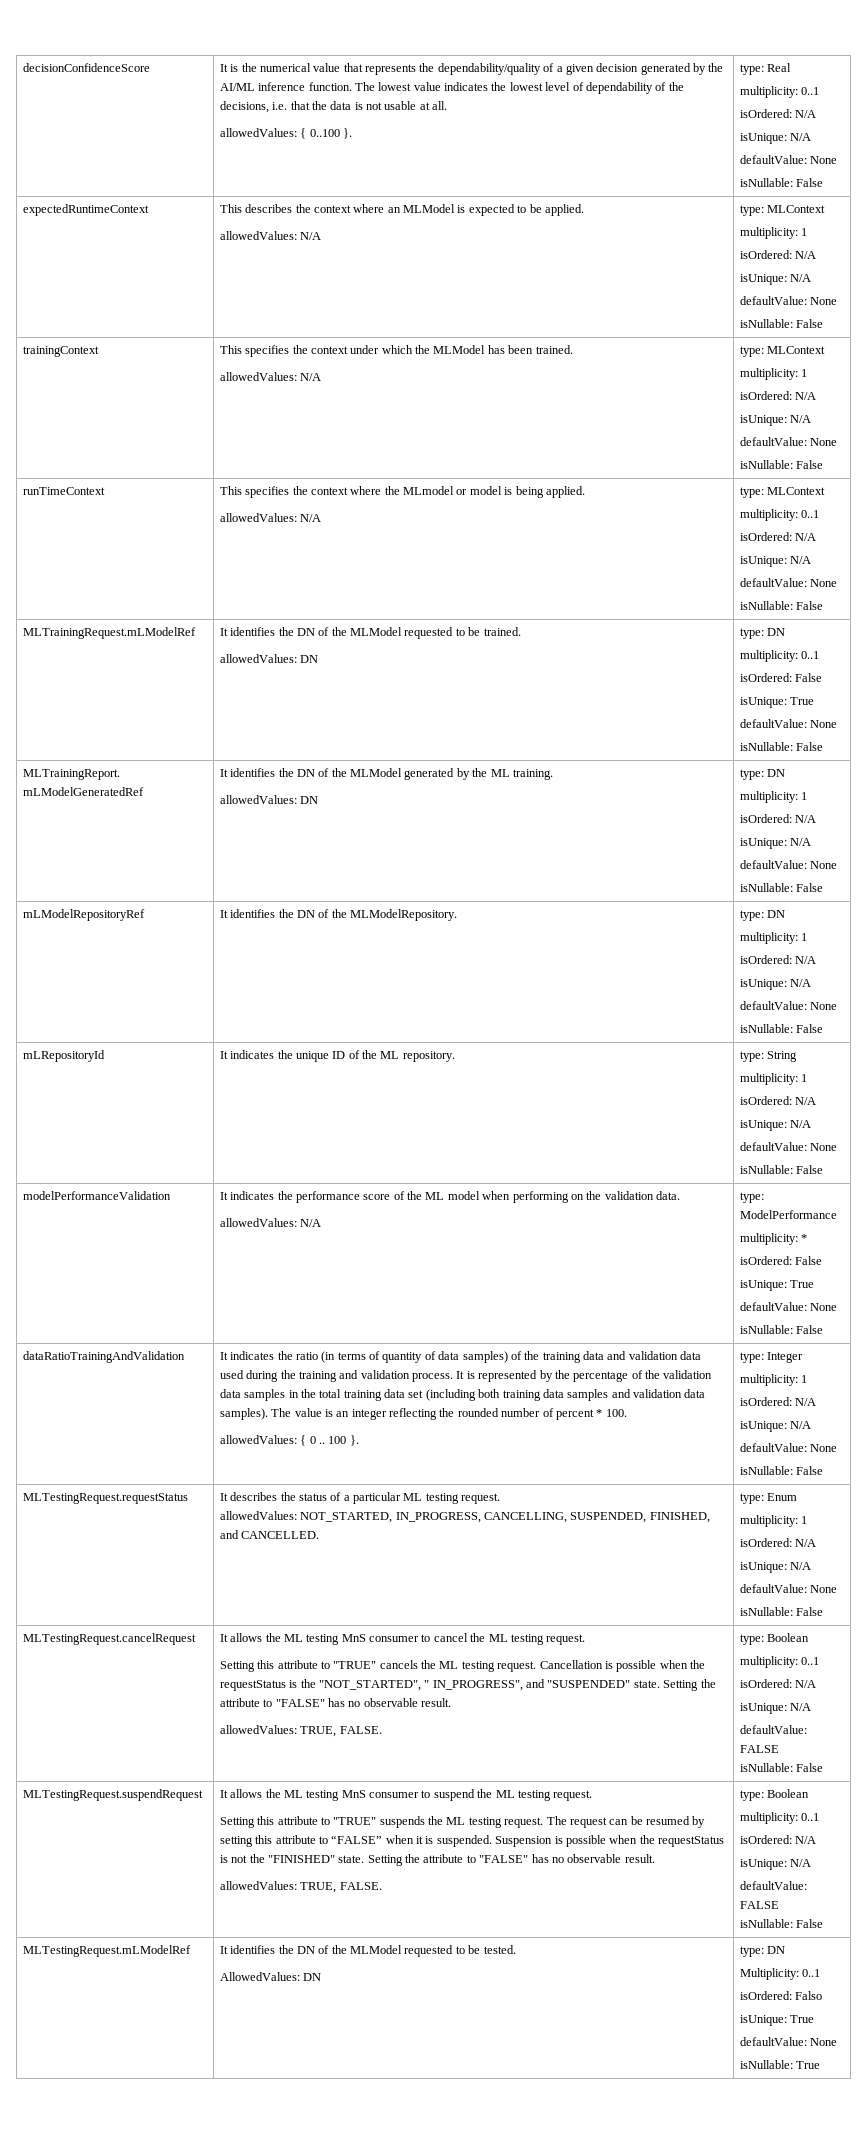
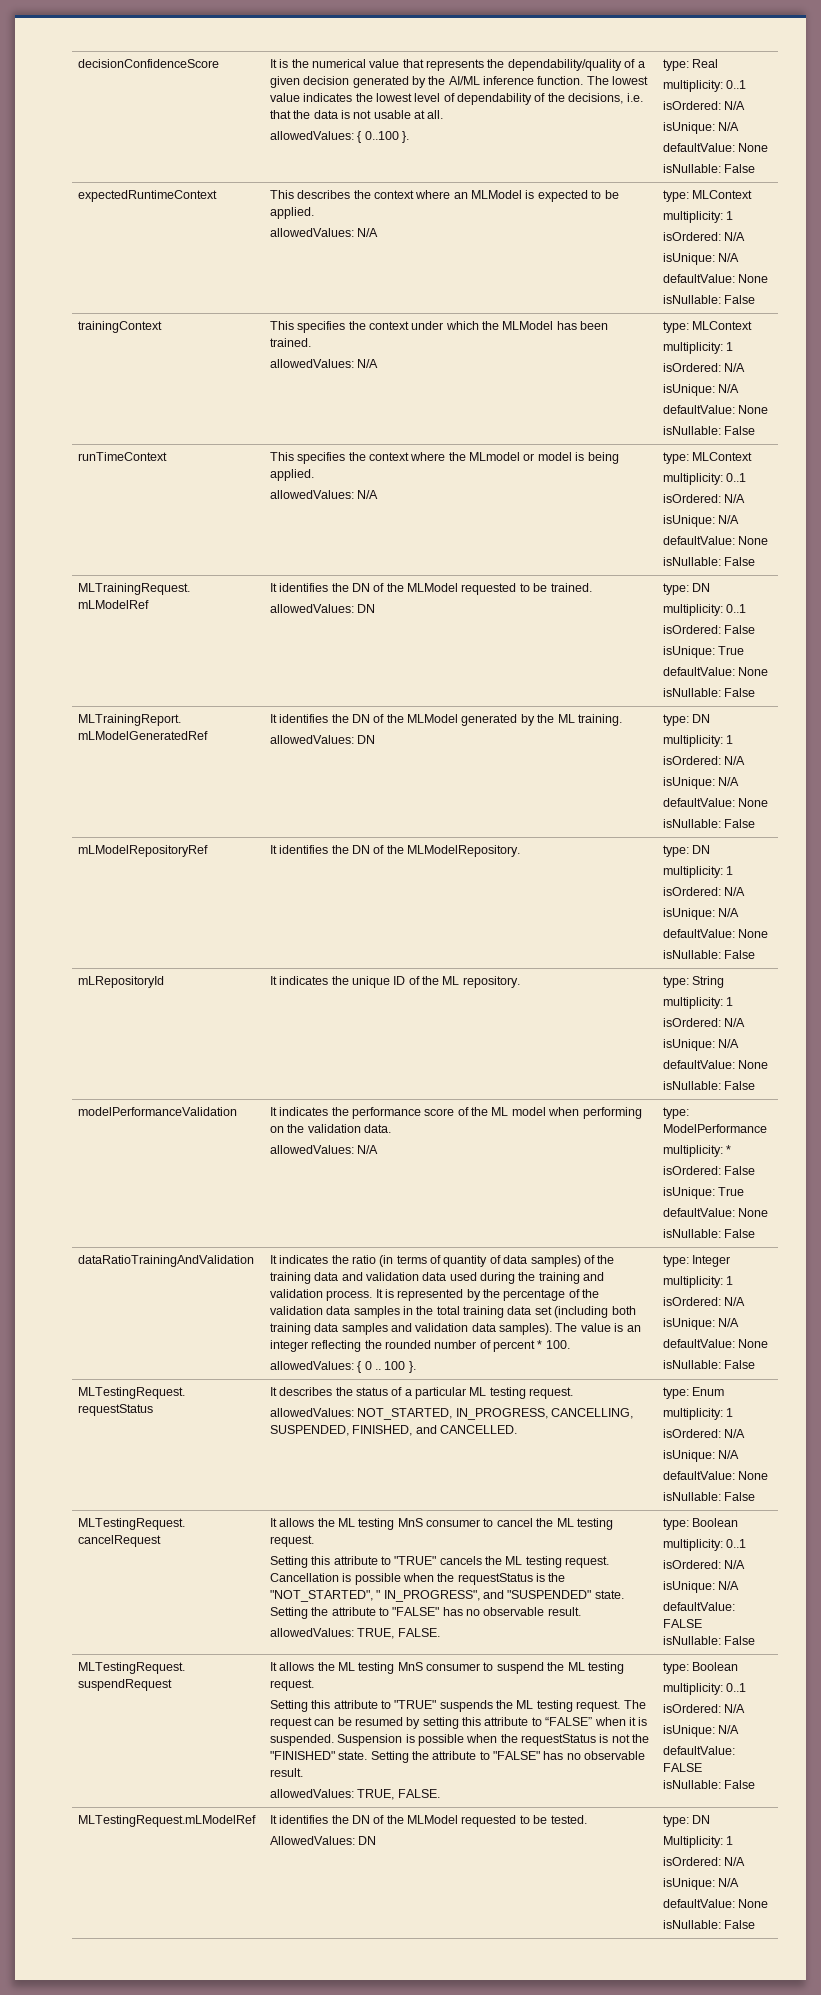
  MLTestingRequest.mLModelRef | It identifies the DN of the MLModel requested to be tested.
  AllowedValues: DN | type: DN
- Multiplicity: 0..1
- isOrdered: Falso
- isUnique: True
+ Multiplicity: 1
+ isOrdered: N/A
+ isUnique: N/A
  defaultValue: None
- isNullable: True
+ isNullable: False

